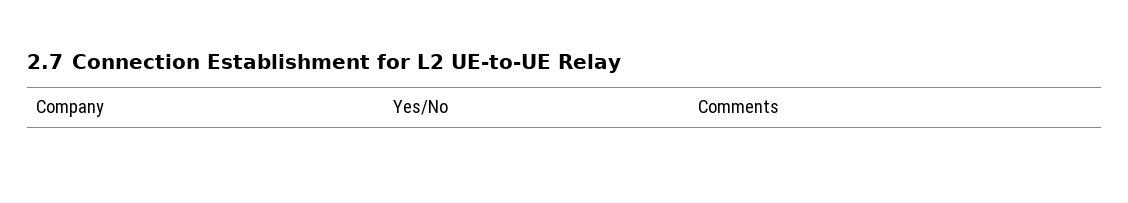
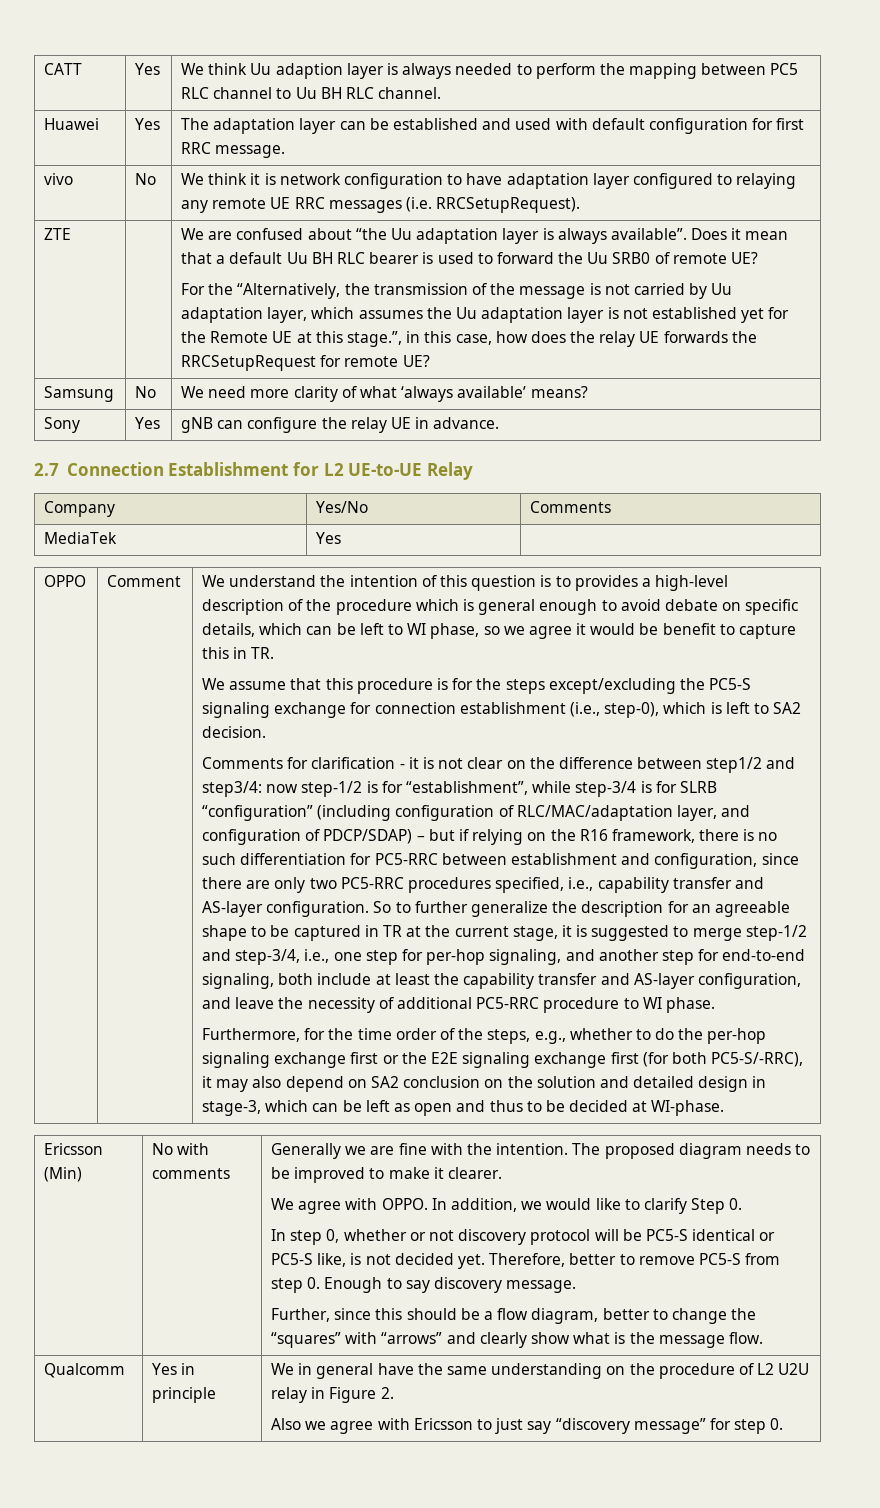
+ CATT | Yes | We think Uu adaption layer is always needed to perform the mapping between PC5 RLC channel to Uu BH RLC channel.
+ Huawei | Yes | The adaptation layer can be established and used with default configuration for first RRC message.
+ vivo | No | We think it is network configuration to have adaptation layer configured to relaying any remote UE RRC messages (i.e. RRCSetupRequest).
+ ZTE | | We are confused about “the Uu adaptation layer is always available”. Does it mean that a default Uu BH RLC bearer is used to forward the Uu SRB0 of remote UE?
+ For the “Alternatively, the transmission of the message is not carried by Uu adaptation layer, which assumes the Uu adaptation layer is not established yet for the Remote UE at this stage.”, in this case, how does the relay UE forwards the RRCSetupRequest for remote UE?
+ Samsung | No | We need more clarity of what ‘always available’ means?
+ Sony | Yes | gNB can configure the relay UE in advance.
+ MediaTek | Yes |
+ OPPO | Comment | We understand the intention of this question is to provides a high-level description of the procedure which is general enough to avoid debate on specific details, which can be left to WI phase, so we agree it would be benefit to capture this in TR.
+ We assume that this procedure is for the steps except/excluding the PC5-S signaling exchange for connection establishment (i.e., step-0), which is left to SA2 decision.
+ Comments for clarification - it is not clear on the difference between step1/2 and step3/4: now step-1/2 is for “establishment”, while step-3/4 is for SLRB “configuration” (including configuration of RLC/MAC/adaptation layer, and configuration of PDCP/SDAP) – but if relying on the R16 framework, there is no such differentiation for PC5-RRC between establishment and configuration, since there are only two PC5-RRC procedures specified, i.e., capability transfer and AS-layer configuration. So to further generalize the description for an agreeable shape to be captured in TR at the current stage, it is suggested to merge step-1/2 and step-3/4, i.e., one step for per-hop signaling, and another step for end-to-end signaling, both include at least the capability transfer and AS-layer configuration, and leave the necessity of additional PC5-RRC procedure to WI phase.
+ Furthermore, for the time order of the steps, e.g., whether to do the per-hop signaling exchange first or the E2E signaling exchange first (for both PC5-S/-RRC), it may also depend on SA2 conclusion on the solution and detailed design in stage-3, which can be left as open and thus to be decided at WI-phase.
+ Ericsson (Min) | No with comments | Generally we are fine with the intention. The proposed diagram needs to be improved to make it clearer.
+ We agree with OPPO. In addition, we would like to clarify Step 0.
+ In step 0, whether or not discovery protocol will be PC5-S identical or PC5-S like, is not decided yet. Therefore, better to remove PC5-S from step 0. Enough to say discovery message.
+ Further, since this should be a flow diagram, better to change the “squares” with “arrows” and clearly show what is the message flow.
+ Qualcomm | Yes in principle | We in general have the same understanding on the procedure of L2 U2U relay in Figure 2.
+ Also we agree with Ericsson to just say “discovery message” for step 0.

